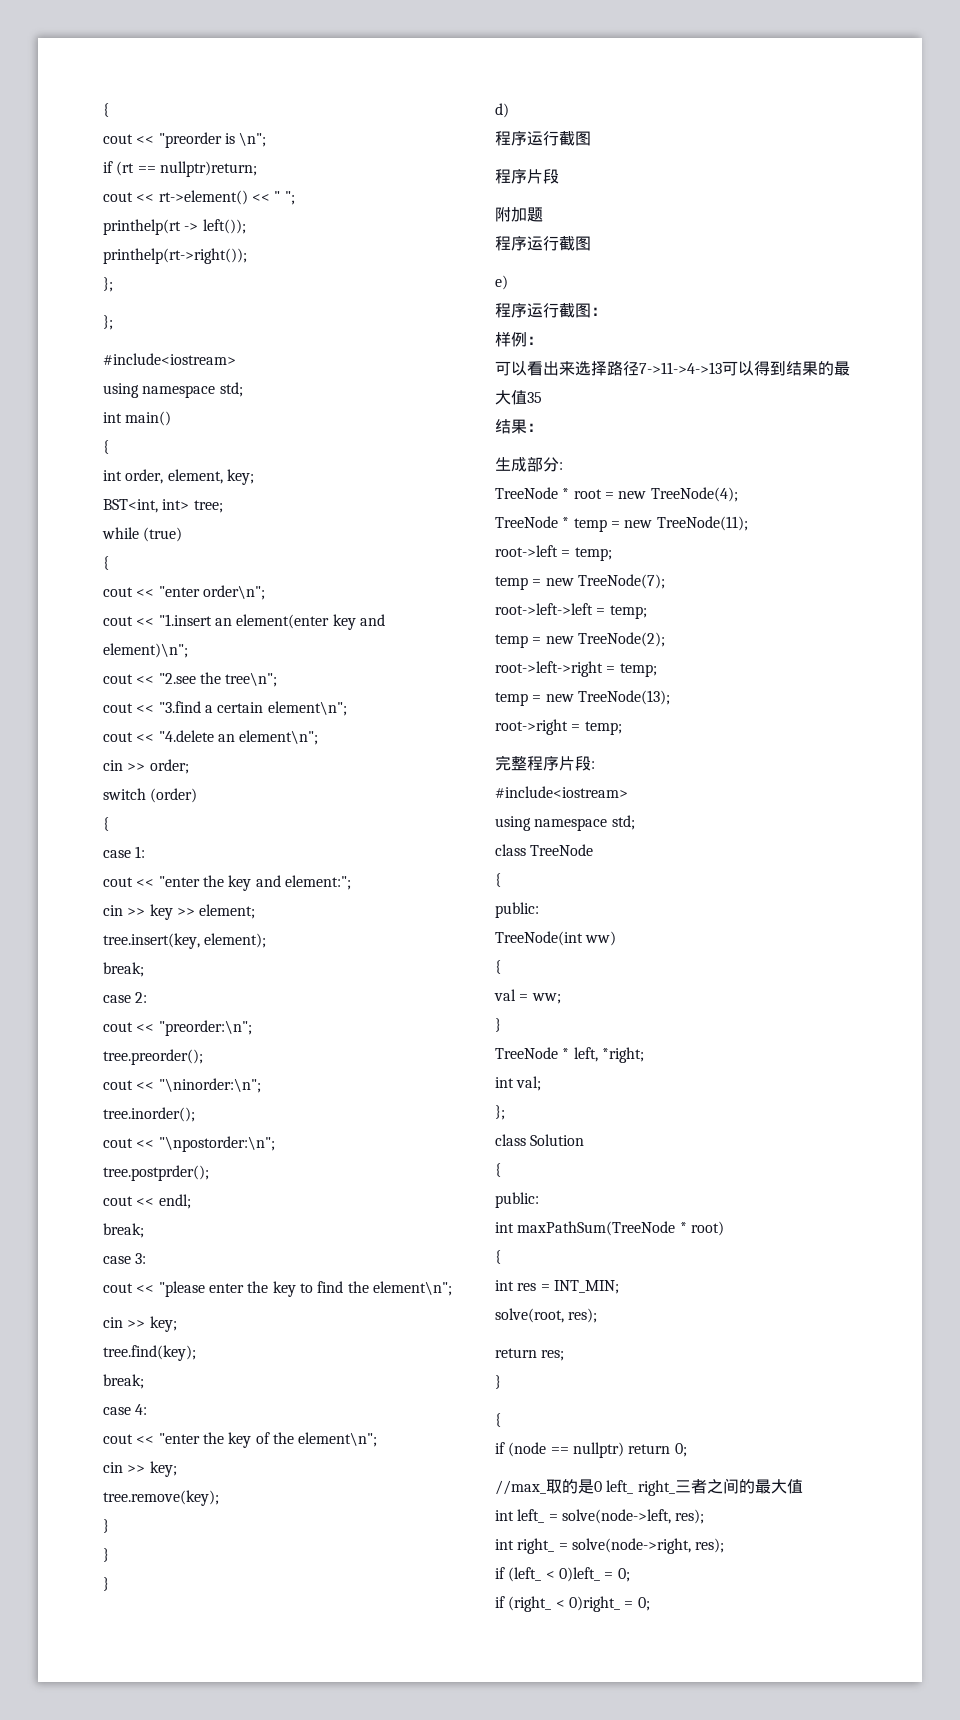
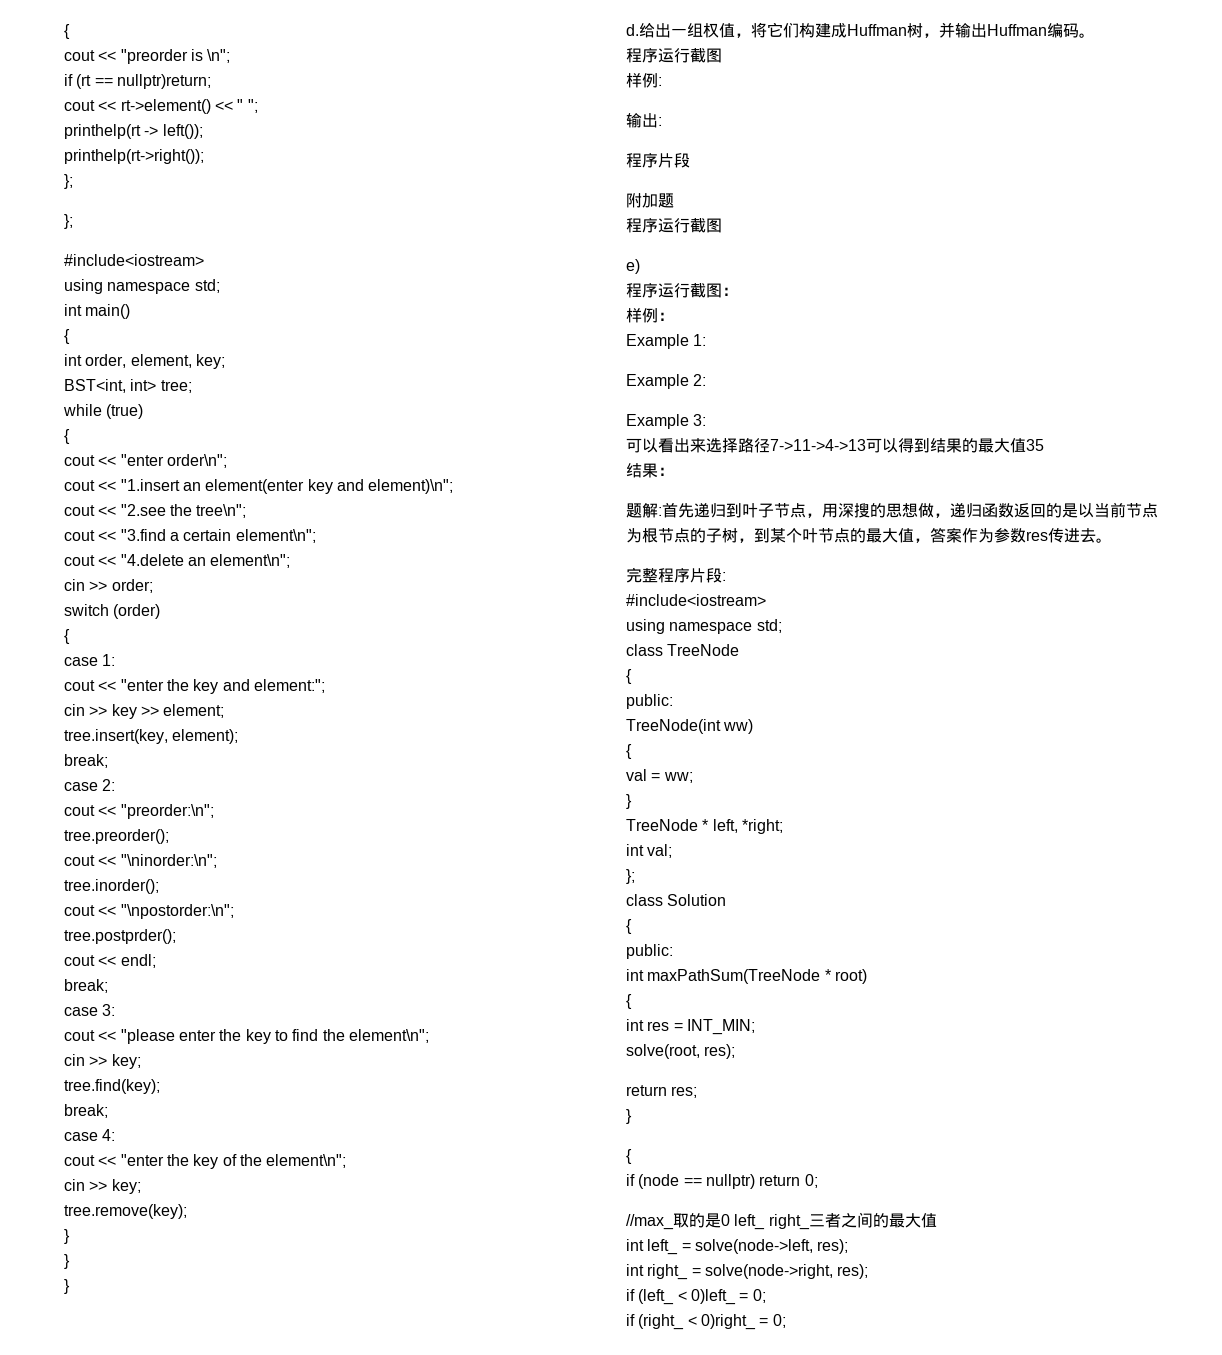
- d)
+ d.给出一组权值，将它们构建成Huffman树，并输出Huffman编码。
  程序运行截图
+ 样例:
+ 输出:
+ Example 1:
+ Example 2:
+ Example 3:
- 生成部分:
- TreeNode * root = new TreeNode(4);
- TreeNode * temp = new TreeNode(11);
- root->left = temp;
- temp = new TreeNode(7);
- root->left->left = temp;
- temp = new TreeNode(2);
- root->left->right = temp;
- temp = new TreeNode(13);
- root->right = temp;
+ 题解:首先递归到叶子节点，用深搜的思想做，递归函数返回的是以当前节点为根节点的子树，到某个叶节点的最大值，答案作为参数res传进去。

